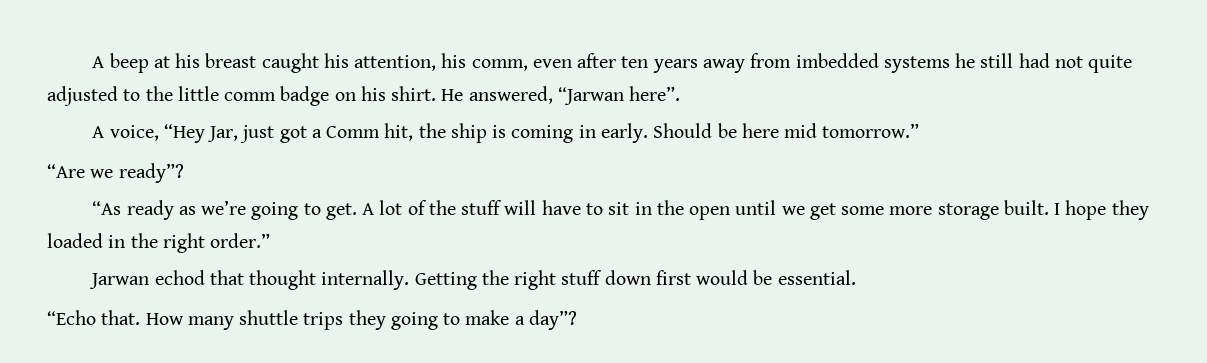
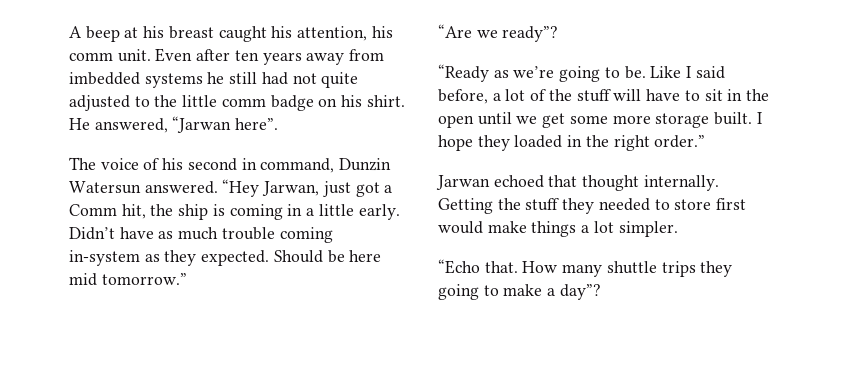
- A beep at his breast caught his attention, his comm, even after ten years away from imbedded systems he still had not quite adjusted to the little comm badge on his shirt.
+ A beep at his breast caught his attention, his comm unit. Even after ten years away from imbedded systems he still had not quite adjusted to the little comm badge on his shirt.
- A voice, “Hey Jar, just got a Comm hit, the ship is coming in early.
+ The voice of his second in command, Dunzin Watersun answered. “Hey Jarwan, just got a Comm hit, the ship is coming in a little early. Didn’t have as much trouble coming in-system as they expected.
- “As ready as we’re going to get. A lot of the stuff will have to sit in the open until we get some more storage built.
+ “Ready as we’re going to be. Like I said before, a lot of the stuff will have to sit in the open until we get some more storage built.
- Jarwan echod that thought internally.
+ Jarwan echoed that thought internally.
- Getting the right stuff down first would be essential.
+ Getting the stuff they needed to store first would make things a lot simpler.

